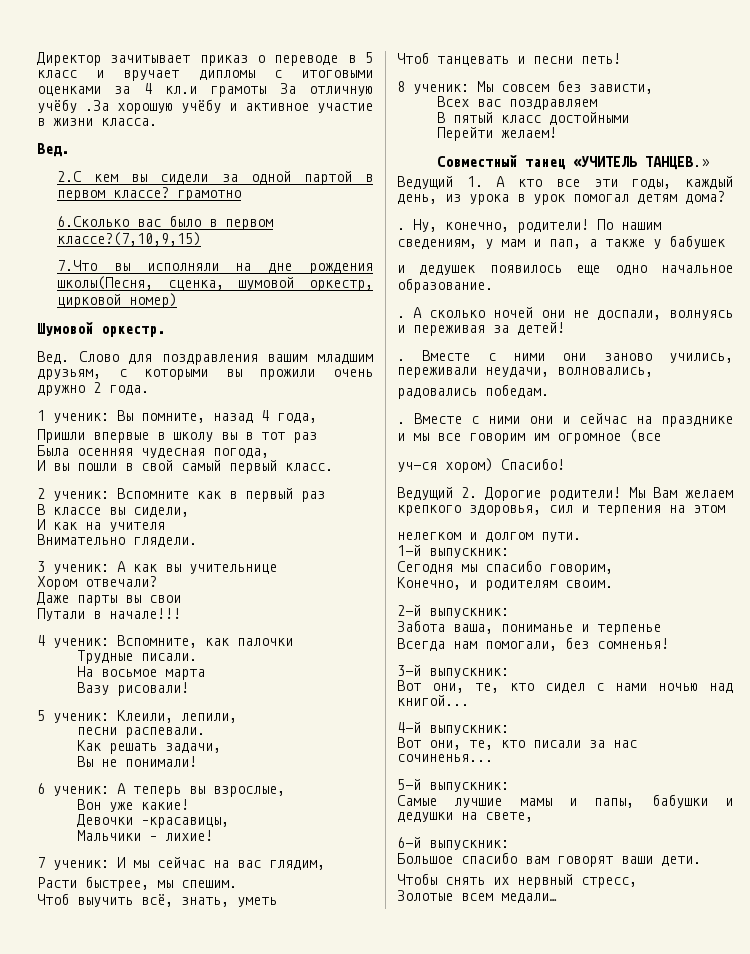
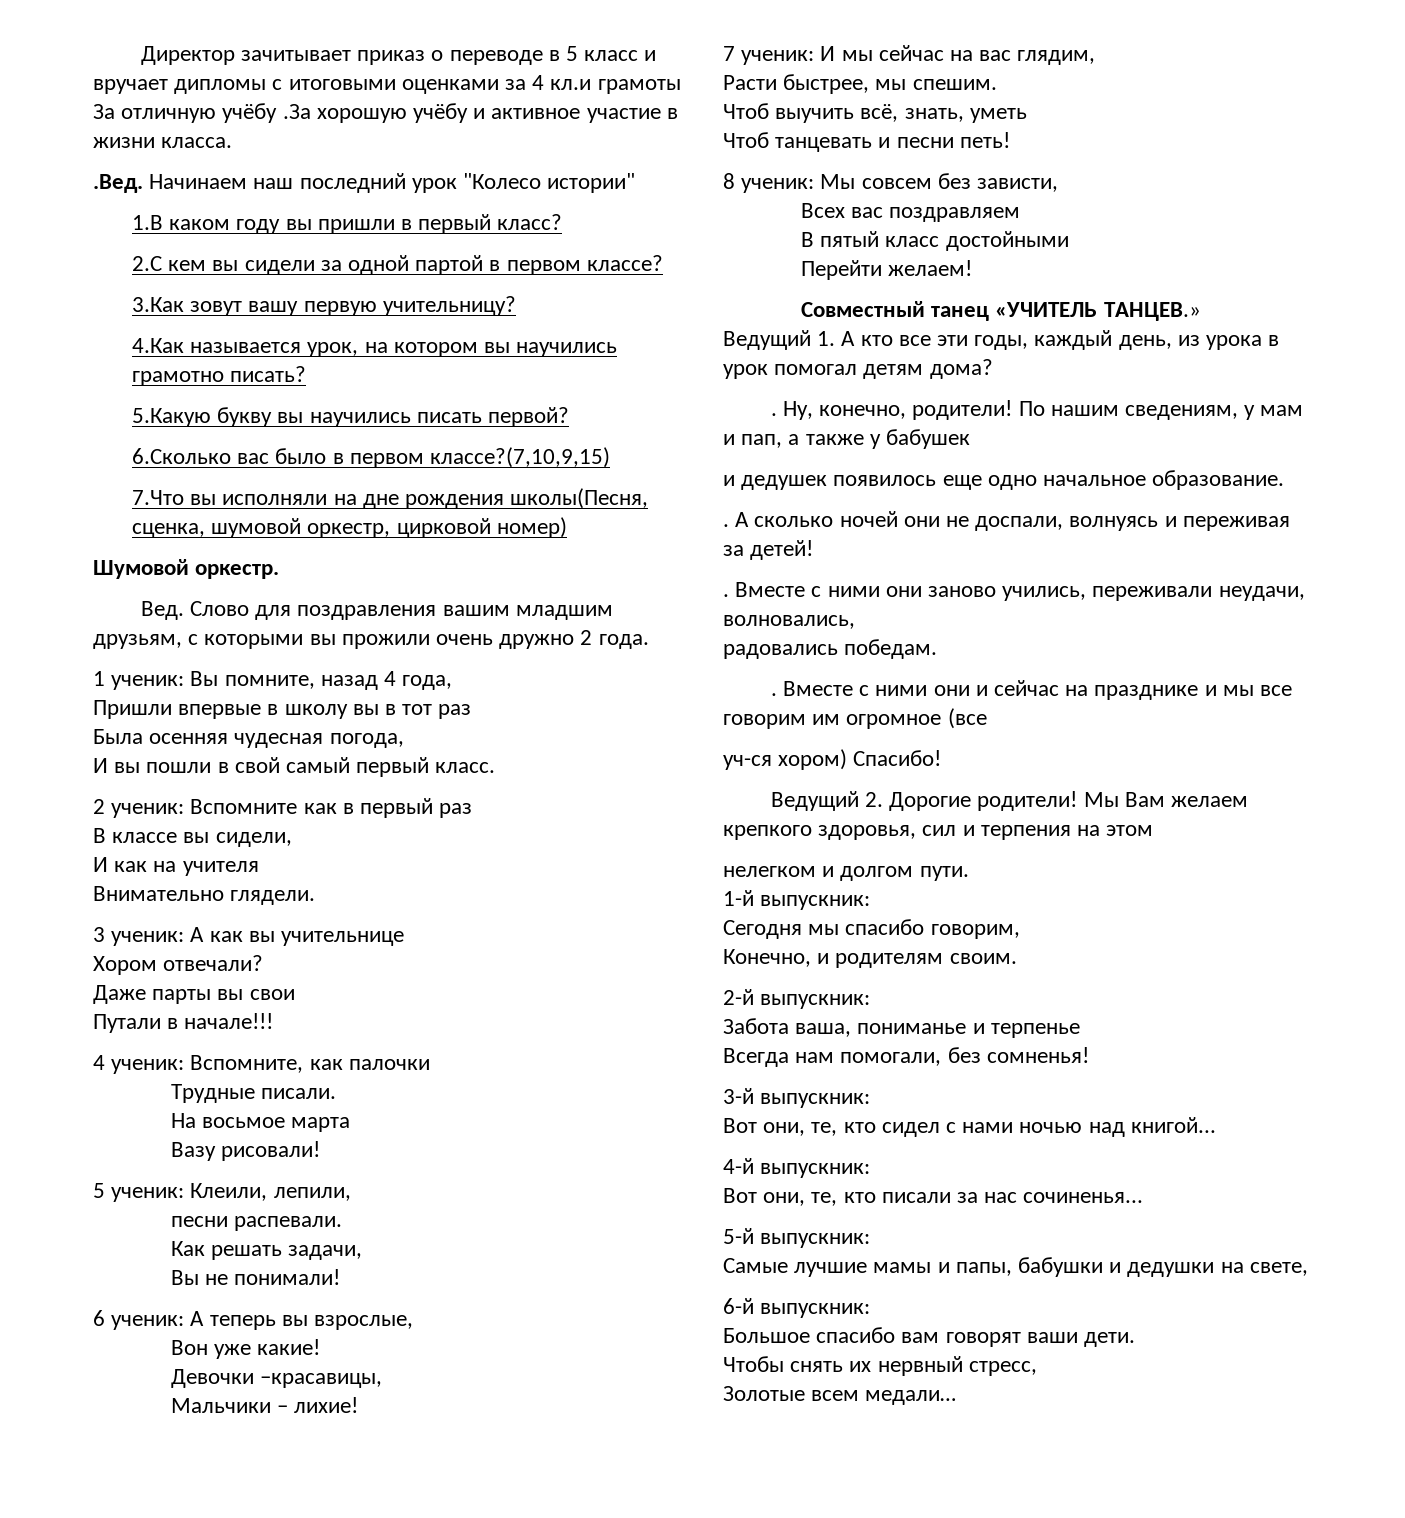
  Директор зачитывает приказ о переводе в 5 класс и вручает дипломы с итоговыми оценками за 4 кл.и грамоты За отличную учёбу .За хорошую учёбу и активное участие в жизни класса.
- Вед.
+ .Вед. Начинаем наш последний урок "Колесо истории"
+ 1.В каком году вы пришли в первый класс?
- 2.С кем вы сидели за одной партой в первом классе? грамотно
+ 2.С кем вы сидели за одной партой в первом классе?
+ 3.Как зовут вашу первую учительницу?
+ 4.Как называется урок, на котором вы научились грамотно писать?
+ 5.Какую букву вы научились писать первой?

